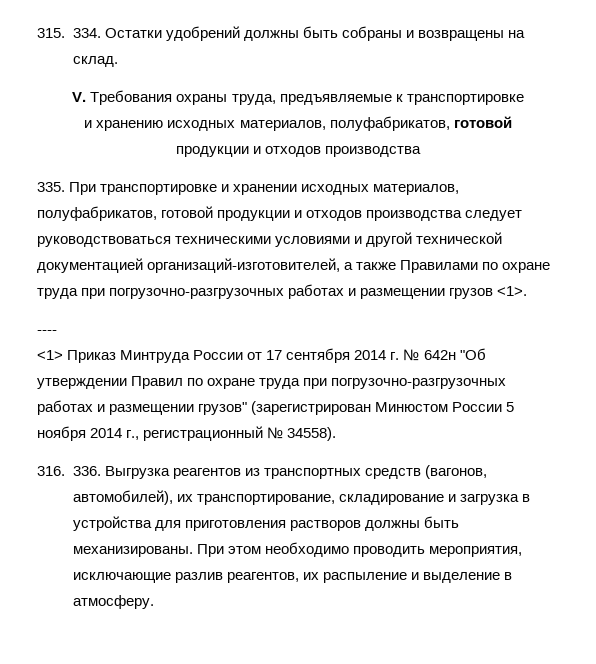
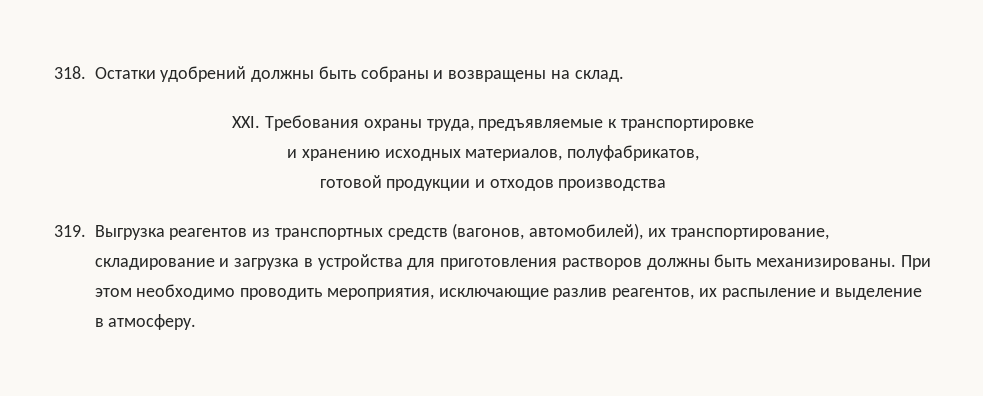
- 315. 334. Остатки удобрений должны быть собраны и возвращены на склад.
+ 318. Остатки удобрений должны быть собраны и возвращены на склад.
- V. Требования охраны труда, предъявляемые к транспортировке
+ XXI. Требования охраны труда, предъявляемые к транспортировке
- и хранению исходных материалов, полуфабрикатов, готовой
- продукции и отходов производства
+ и хранению исходных материалов, полуфабрикатов,
+ готовой продукции и отходов производства
- 335. При транспортировке и хранении исходных материалов, полуфабрикатов, готовой продукции и отходов производства следует руководствоваться техническими условиями и другой технической документацией организаций-изготовителей, а также Правилами по охране труда при погрузочно-разгрузочных работах и размещении грузов <1>.
- ----
- <1> Приказ Минтруда России от 17 сентября 2014 г. № 642н "Об утверждении Правил по охране труда при погрузочно-разгрузочных работах и размещении грузов" (зарегистрирован Минюстом России 5 ноября 2014 г., регистрационный № 34558).
- 316. 336. Выгрузка реагентов из транспортных средств (вагонов, автомобилей), их транспортирование, складирование и загрузка в устройства для приготовления растворов должны быть механизированы.
+ 319. Выгрузка реагентов из транспортных средств (вагонов, автомобилей), их транспортирование, складирование и загрузка в устройства для приготовления растворов должны быть механизированы.

